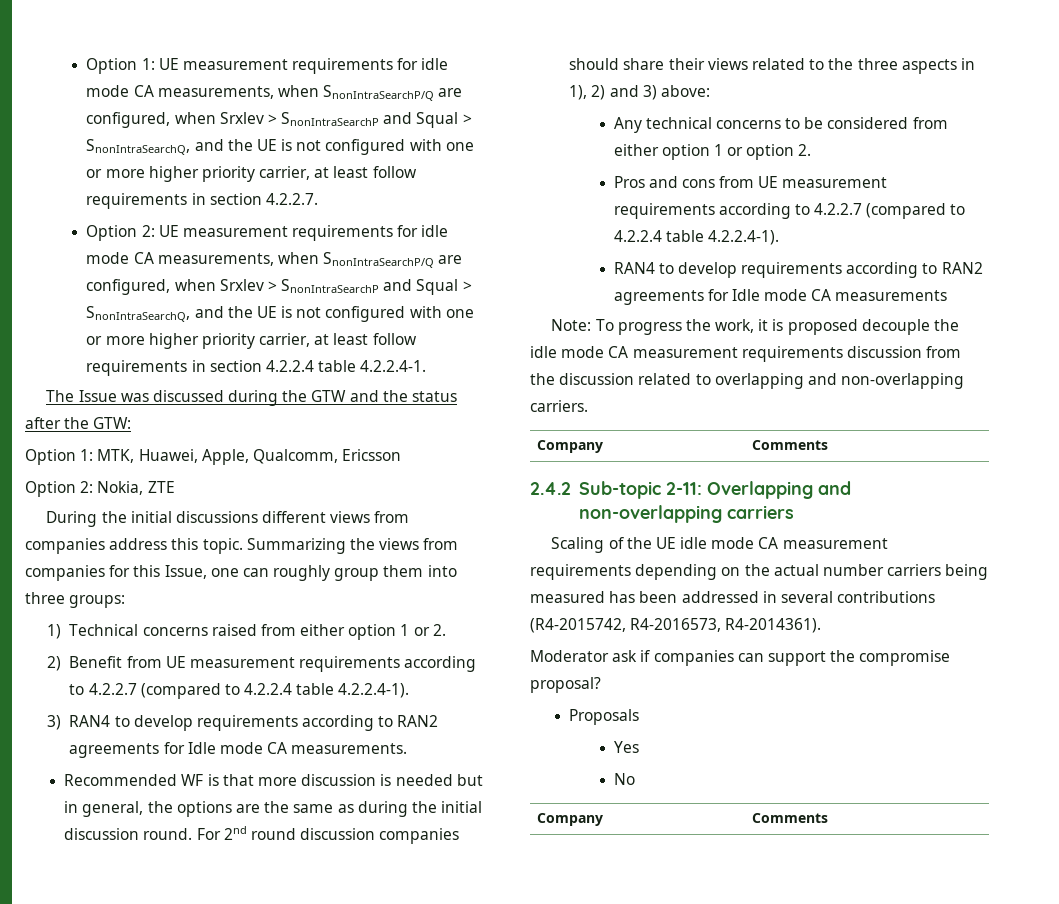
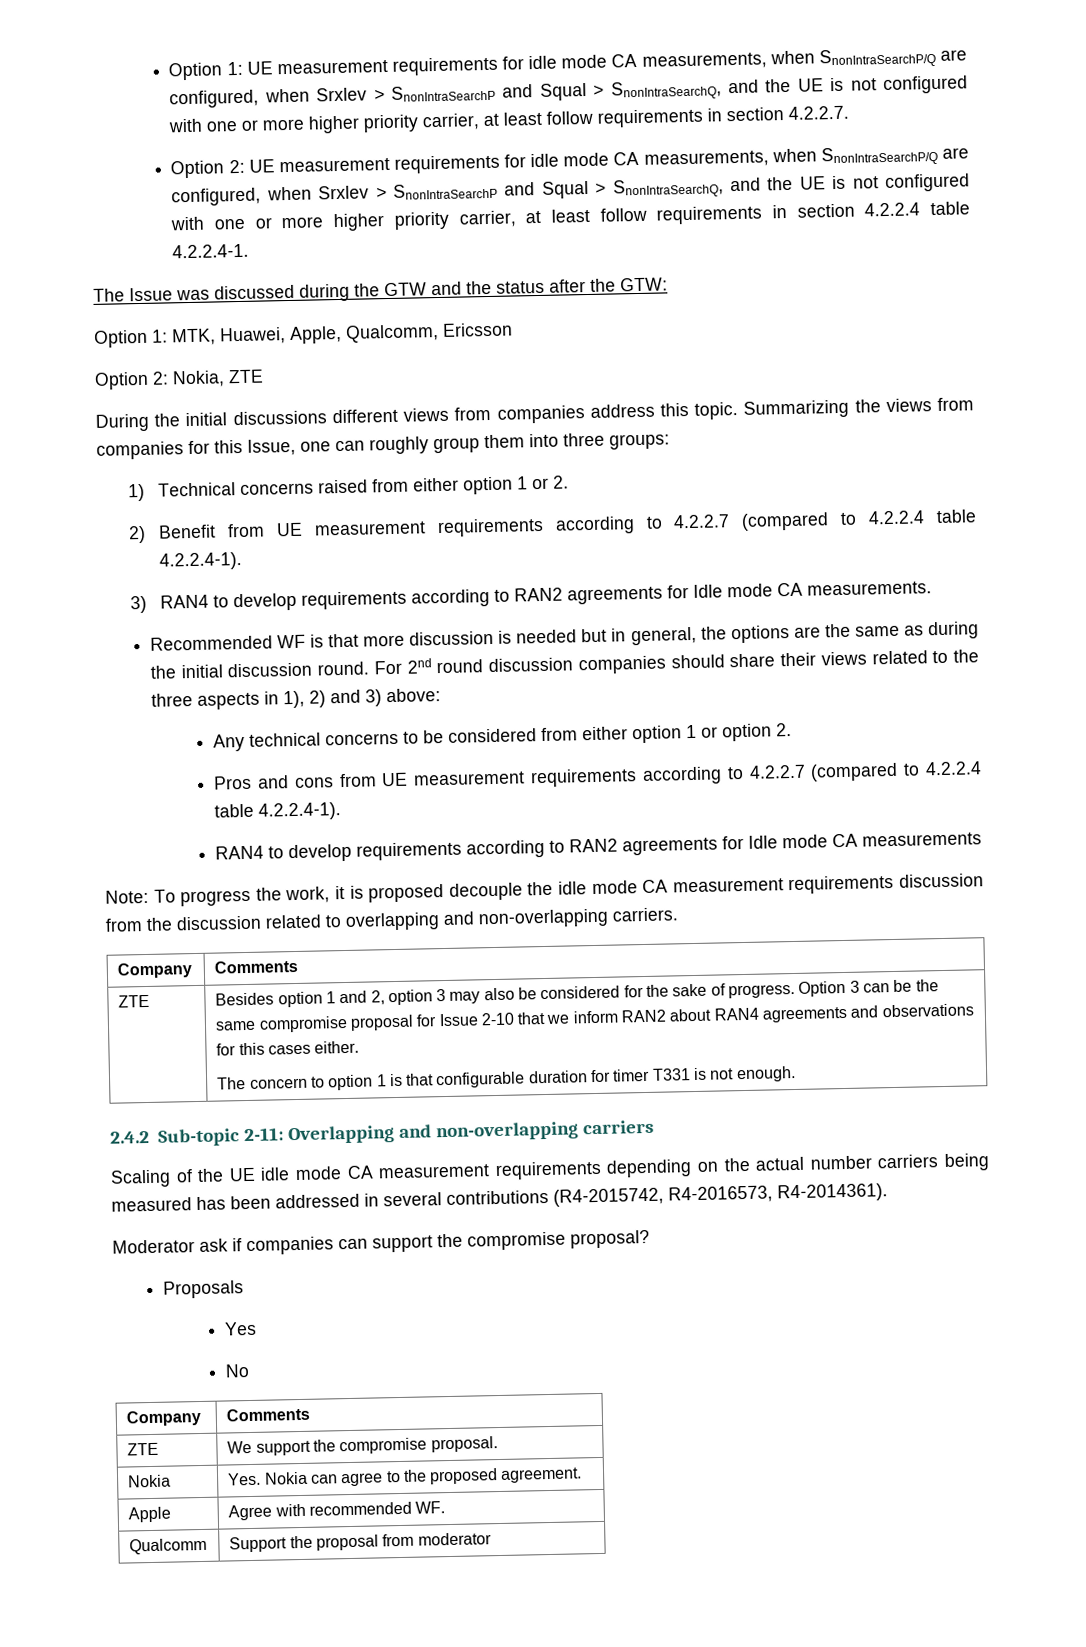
+ ZTE | Besides option 1 and 2, option 3 may also be considered for the sake of progress. Option 3 can be the same compromise proposal for Issue 2-10 that we inform RAN2 about RAN4 agreements and observations for this cases either.
+ The concern to option 1 is that configurable duration for timer T331 is not enough.
+ ZTE | We support the compromise proposal.
+ Nokia | Yes. Nokia can agree to the proposed agreement.
+ Apple | Agree with recommended WF.
+ Qualcomm | Support the proposal from moderator

